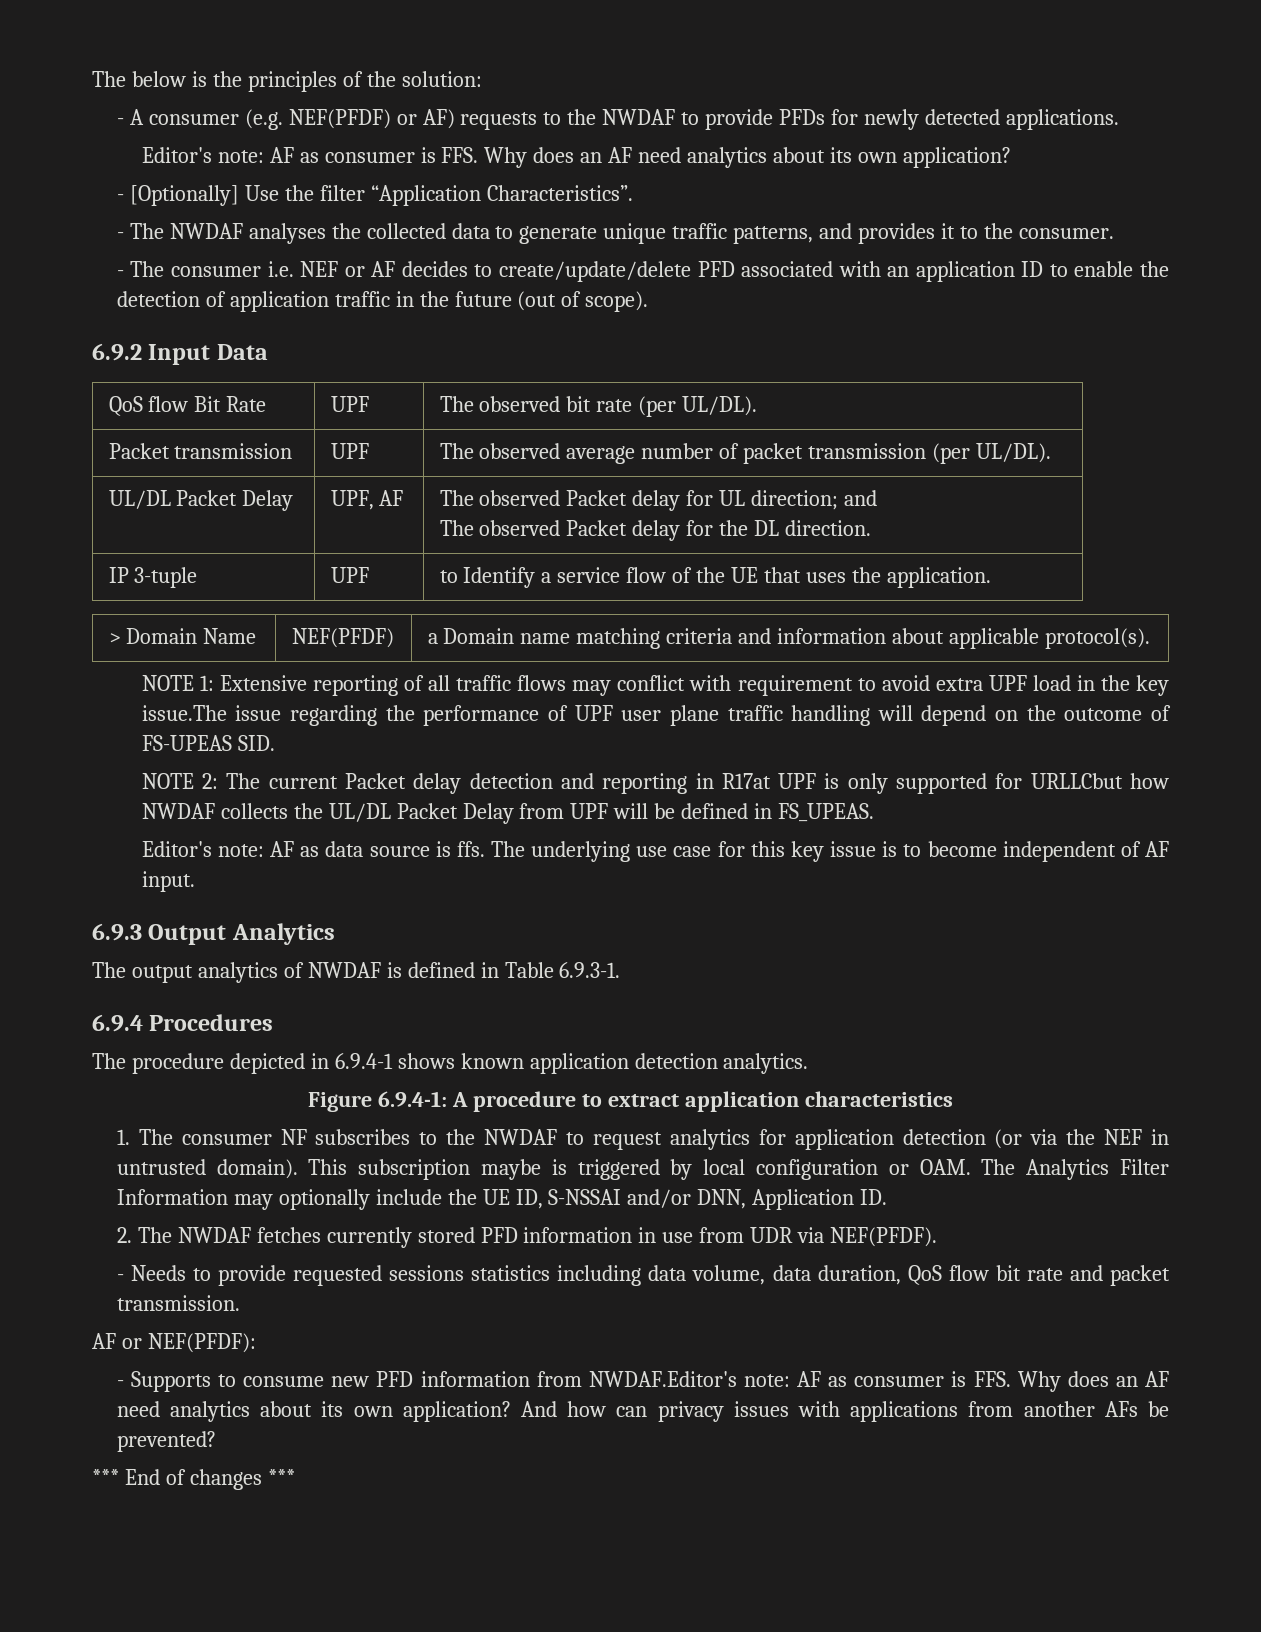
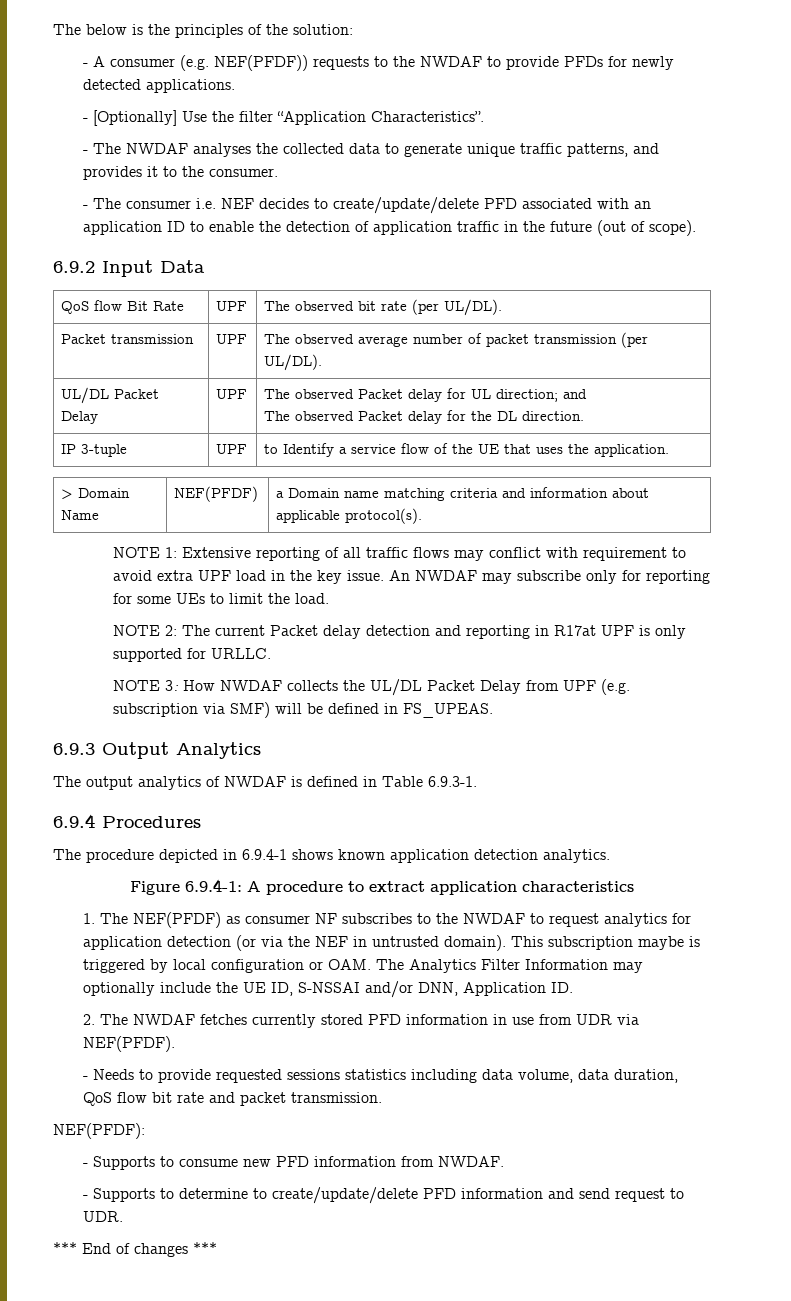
- - A consumer (e.g. NEF(PFDF) or AF) requests to the NWDAF to provide PFDs for newly detected applications.
+ - A consumer (e.g. NEF(PFDF)) requests to the NWDAF to provide PFDs for newly detected applications.
- Editor's note: AF as consumer is FFS. Why does an AF need analytics about its own application?
- - The consumer i.e. NEF or AF decides to create/update/delete PFD associated with an application ID to enable the detection of application traffic in the future (out of scope).
+ - The consumer i.e. NEF decides to create/update/delete PFD associated with an application ID to enable the detection of application traffic in the future (out of scope).
- UL/DL Packet Delay | UPF, AF | The observed Packet delay for UL direction; and
+ UL/DL Packet Delay | UPF | The observed Packet delay for UL direction; and
- NOTE 1: Extensive reporting of all traffic flows may conflict with requirement to avoid extra UPF load in the key issue.The issue regarding the performance of UPF user plane traffic handling will depend on the outcome of FS-UPEAS SID.
+ NOTE 1: Extensive reporting of all traffic flows may conflict with requirement to avoid extra UPF load in the key issue. An NWDAF may subscribe only for reporting for some UEs to limit the load.
- NOTE 2: The current Packet delay detection and reporting in R17at UPF is only supported for URLLCbut how NWDAF collects the UL/DL Packet Delay from UPF will be defined in FS_UPEAS.
+ NOTE 2: The current Packet delay detection and reporting in R17at UPF is only supported for URLLC.
+ NOTE 3: How NWDAF collects the UL/DL Packet Delay from UPF (e.g. subscription via SMF) will be defined in FS_UPEAS.
- Editor's note: AF as data source is ffs. The underlying use case for this key issue is to become independent of AF input.
- 1. The consumer NF subscribes to the NWDAF to request analytics for application detection (or via the NEF in untrusted domain).
+ 1. The NEF(PFDF) as consumer NF subscribes to the NWDAF to request analytics for application detection (or via the NEF in untrusted domain).
- AF or NEF(PFDF):
+ NEF(PFDF):
- - Supports to consume new PFD information from NWDAF.Editor's note: AF as consumer is FFS. Why does an AF need analytics about its own application? And how can privacy issues with applications from another AFs be prevented?
+ - Supports to consume new PFD information from NWDAF.
+ - Supports to determine to create/update/delete PFD information and send request to UDR.

